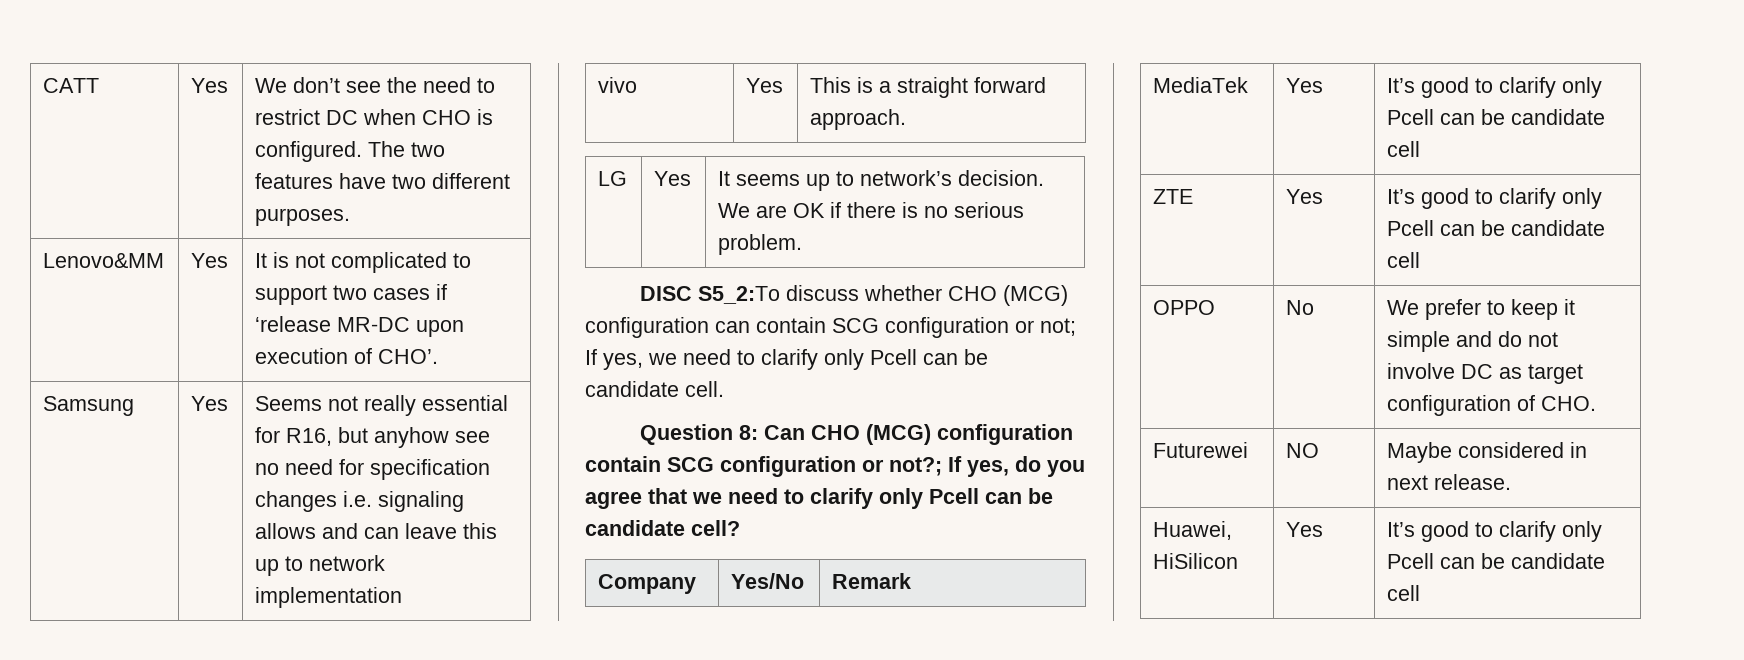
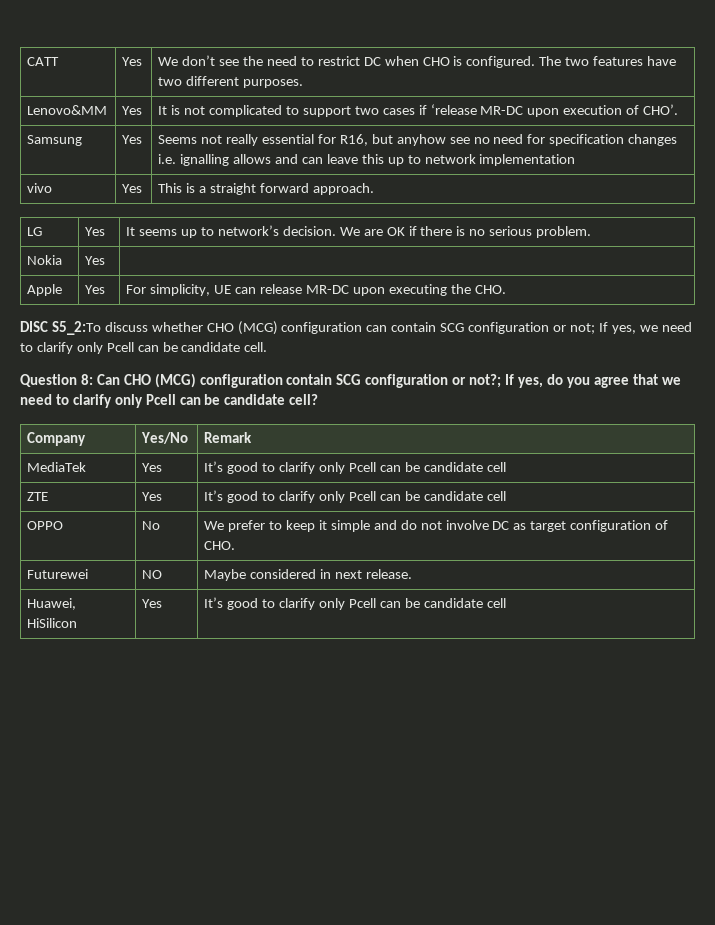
- Samsung | Yes | Seems not really essential for R16, but anyhow see no need for specification changes i.e. signaling allows and can leave this up to network implementation
+ Samsung | Yes | Seems not really essential for R16, but anyhow see no need for specification changes i.e. ignalling allows and can leave this up to network implementation
+ Nokia | Yes |
+ Apple | Yes | For simplicity, UE can release MR-DC upon executing the CHO.

